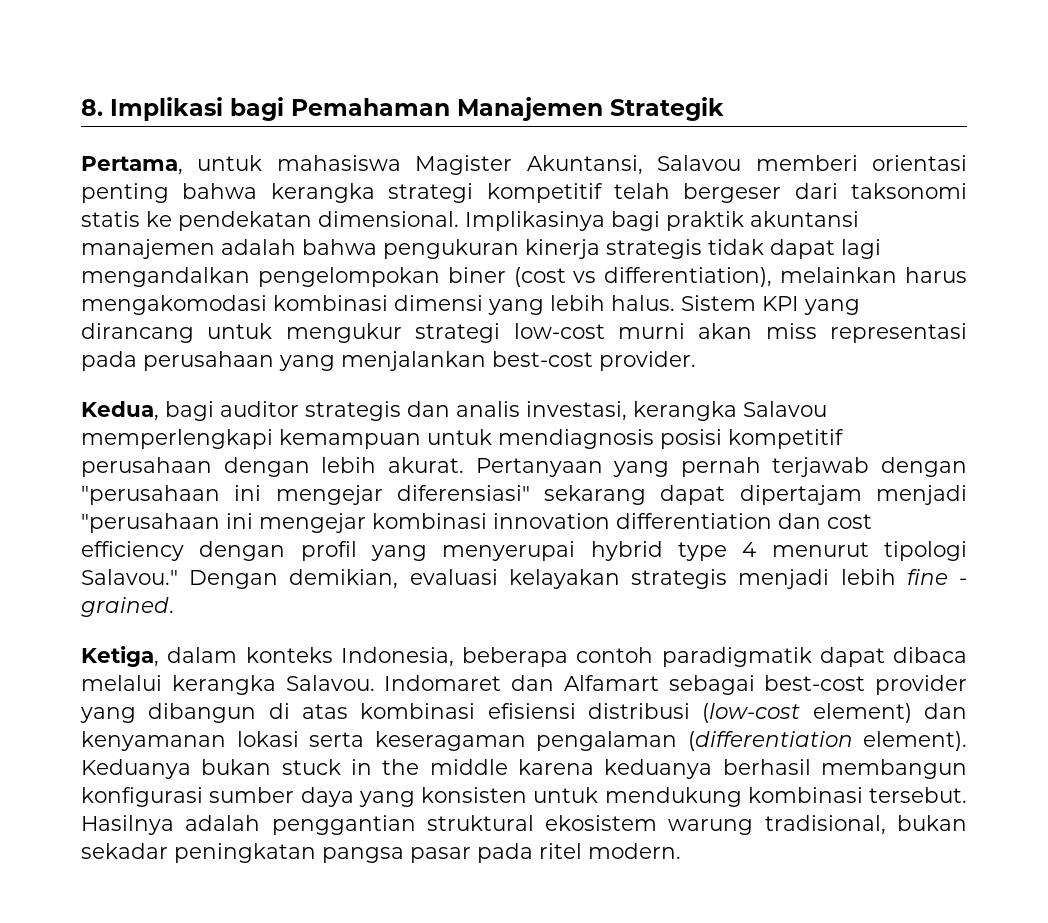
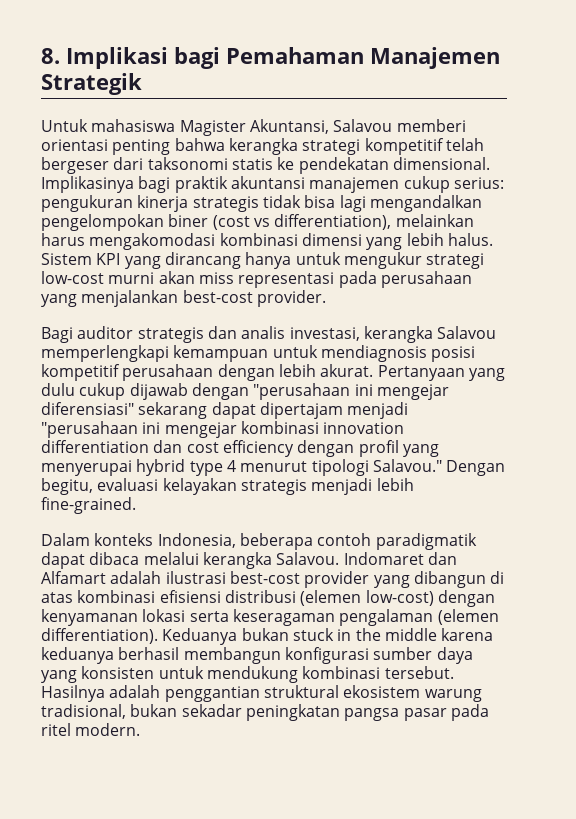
- Pertama, untuk mahasiswa Magister Akuntansi, Salavou memberi orientasi penting bahwa kerangka strategi kompetitif telah bergeser dari taksonomi statis ke pendekatan dimensional.
+ Untuk mahasiswa Magister Akuntansi, Salavou memberi orientasi penting bahwa kerangka strategi kompetitif telah bergeser dari taksonomi statis ke pendekatan dimensional.
- Implikasinya bagi praktik akuntansi manajemen adalah bahwa pengukuran kinerja strategis tidak dapat lagi mengandalkan pengelompokan biner (cost vs differentiation), melainkan harus mengakomodasi kombinasi dimensi yang lebih halus.
+ Implikasinya bagi praktik akuntansi manajemen cukup serius: pengukuran kinerja strategis tidak bisa lagi mengandalkan pengelompokan biner (cost vs differentiation), melainkan harus mengakomodasi kombinasi dimensi yang lebih halus.
- Sistem KPI yang dirancang untuk mengukur strategi low-cost murni akan miss representasi pada perusahaan yang menjalankan best-cost provider.
+ Sistem KPI yang dirancang hanya untuk mengukur strategi low-cost murni akan miss representasi pada perusahaan yang menjalankan best-cost provider.
- Kedua, bagi auditor strategis dan analis investasi, kerangka Salavou memperlengkapi kemampuan untuk mendiagnosis posisi kompetitif perusahaan dengan lebih akurat.
+ Bagi auditor strategis dan analis investasi, kerangka Salavou memperlengkapi kemampuan untuk mendiagnosis posisi kompetitif perusahaan dengan lebih akurat.
- Pertanyaan yang pernah terjawab dengan "perusahaan ini mengejar diferensiasi" sekarang dapat dipertajam menjadi "perusahaan ini mengejar kombinasi innovation differentiation dan cost efficiency dengan profil yang menyerupai hybrid type 4 menurut tipologi Salavou."
+ Pertanyaan yang dulu cukup dijawab dengan "perusahaan ini mengejar diferensiasi" sekarang dapat dipertajam menjadi "perusahaan ini mengejar kombinasi innovation differentiation dan cost efficiency dengan profil yang menyerupai hybrid type 4 menurut tipologi Salavou."
- Dengan demikian, evaluasi kelayakan strategis menjadi lebih fine - grained.
- Ketiga, dalam konteks Indonesia, beberapa contoh paradigmatik dapat dibaca melalui kerangka Salavou.
+ Dengan begitu, evaluasi kelayakan strategis menjadi lebih fine-grained.
+ Dalam konteks Indonesia, beberapa contoh paradigmatik dapat dibaca melalui kerangka Salavou.
- Indomaret dan Alfamart sebagai best-cost provider yang dibangun di atas kombinasi efisiensi distribusi (low-cost element) dan kenyamanan lokasi serta keseragaman pengalaman (differentiation element).
+ Indomaret dan Alfamart adalah ilustrasi best-cost provider yang dibangun di atas kombinasi efisiensi distribusi (elemen low-cost) dengan kenyamanan lokasi serta keseragaman pengalaman (elemen differentiation).

